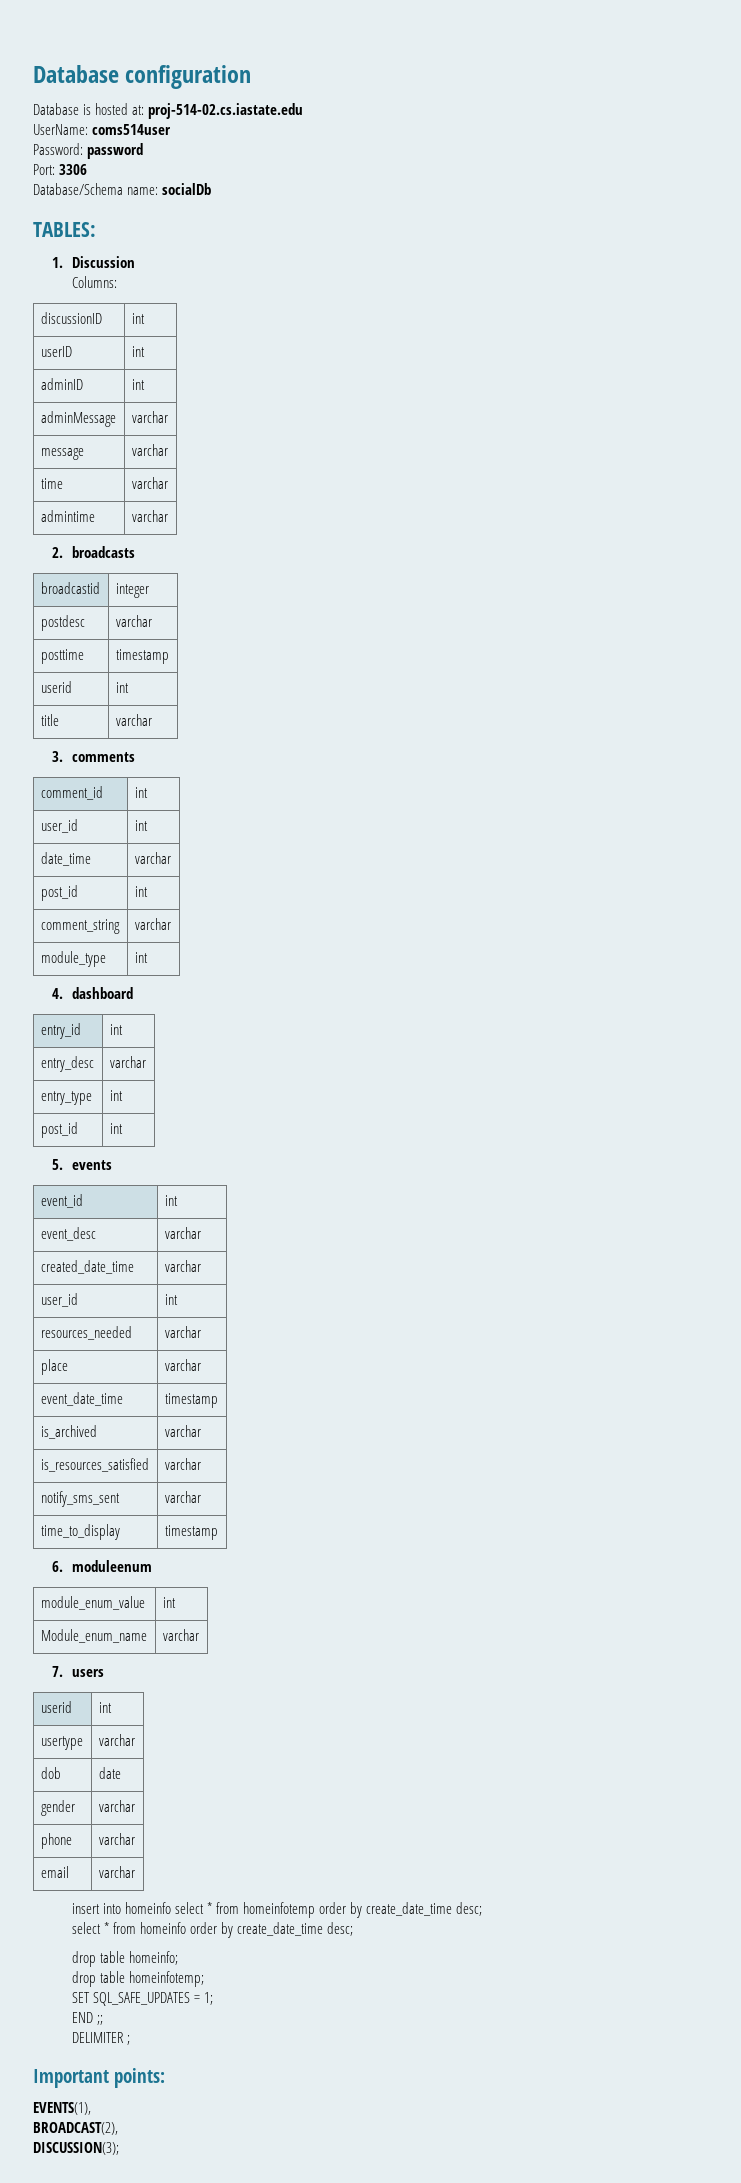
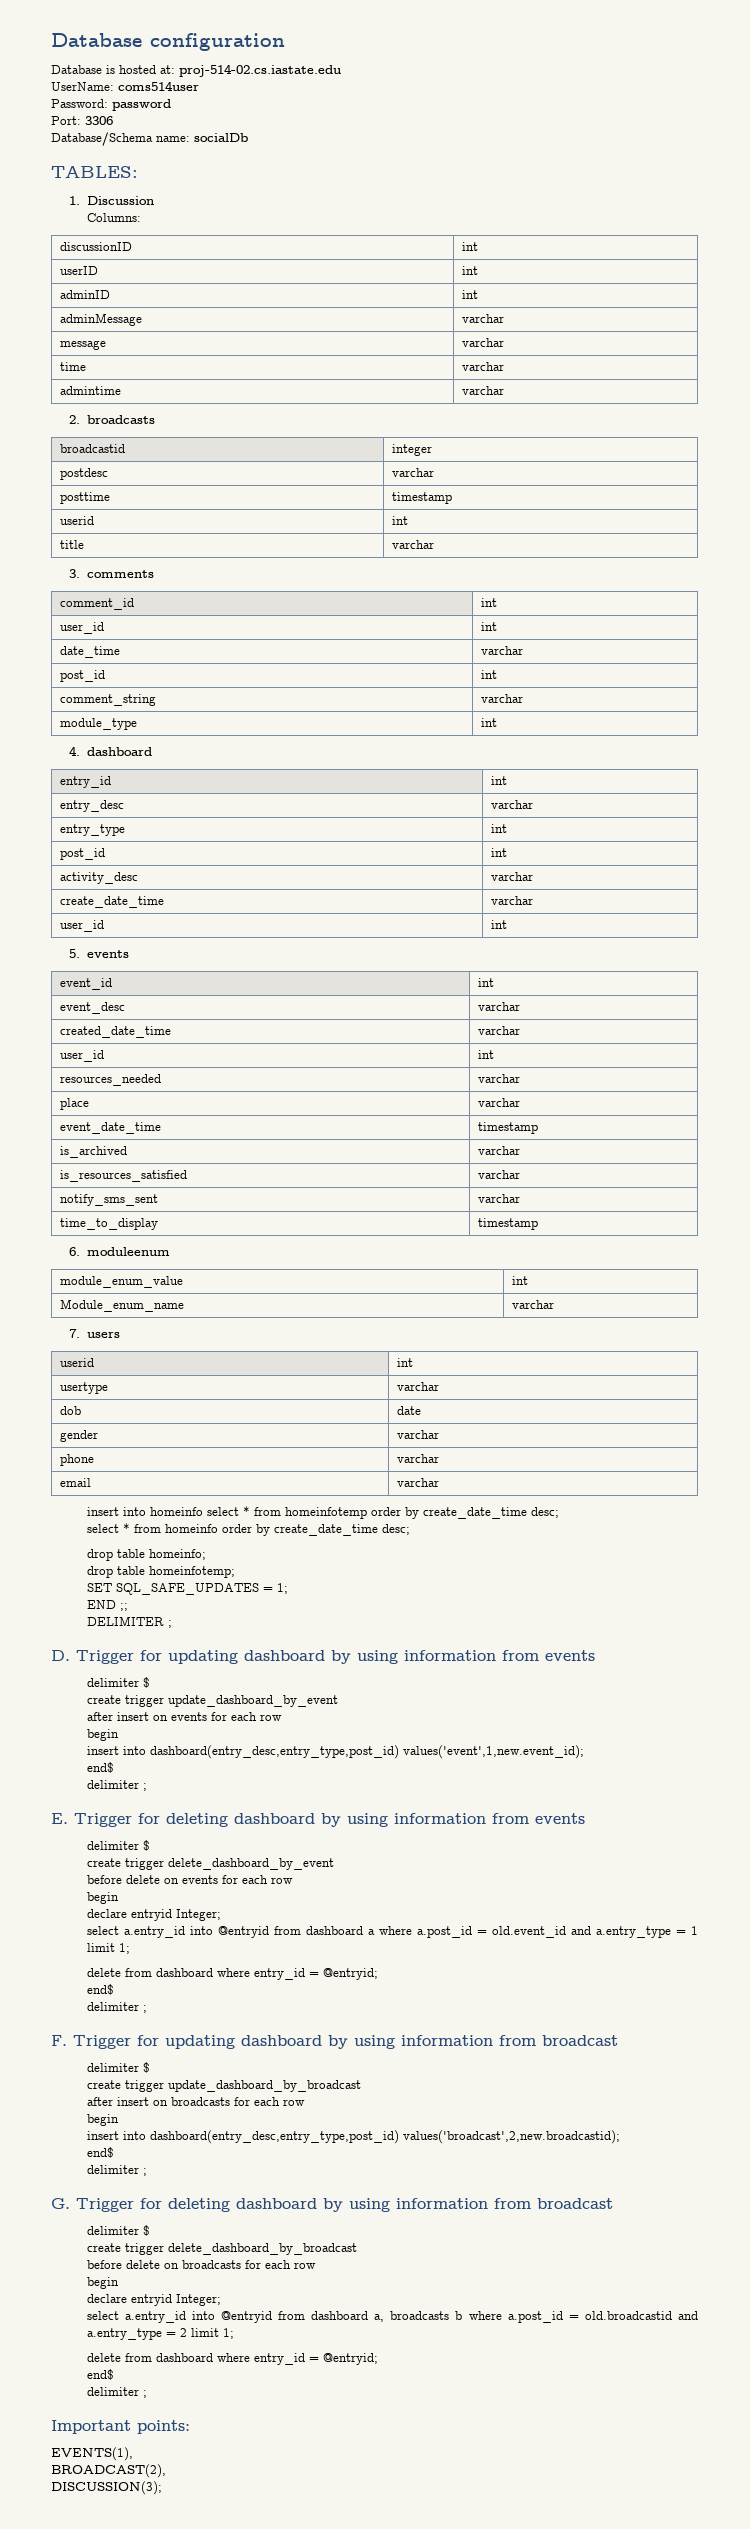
+ activity_desc | varchar
+ create_date_time | varchar
+ user_id | int
+ D. Trigger for updating dashboard by using information from events
+ delimiter $
+ create trigger update_dashboard_by_event
+ after insert on events for each row
+ begin
+ insert into dashboard(entry_desc,entry_type,post_id) values('event',1,new.event_id);
+ end$
+ delimiter ;
+ E. Trigger for deleting dashboard by using information from events
+ delimiter $
+ create trigger delete_dashboard_by_event
+ before delete on events for each row
+ begin
+ declare entryid Integer;
+ select a.entry_id into @entryid from dashboard a where a.post_id = old.event_id and a.entry_type = 1 limit 1;
+ delete from dashboard where entry_id = @entryid;
+ end$
+ delimiter ;
+ F. Trigger for updating dashboard by using information from broadcast
+ delimiter $
+ create trigger update_dashboard_by_broadcast
+ after insert on broadcasts for each row
+ begin
+ insert into dashboard(entry_desc,entry_type,post_id) values('broadcast',2,new.broadcastid);
+ end$
+ delimiter ;
+ G. Trigger for deleting dashboard by using information from broadcast
+ delimiter $
+ create trigger delete_dashboard_by_broadcast
+ before delete on broadcasts for each row
+ begin
+ declare entryid Integer;
+ select a.entry_id into @entryid from dashboard a, broadcasts b where a.post_id = old.broadcastid and a.entry_type = 2 limit 1;
+ delete from dashboard where entry_id = @entryid;
+ end$
+ delimiter ;

